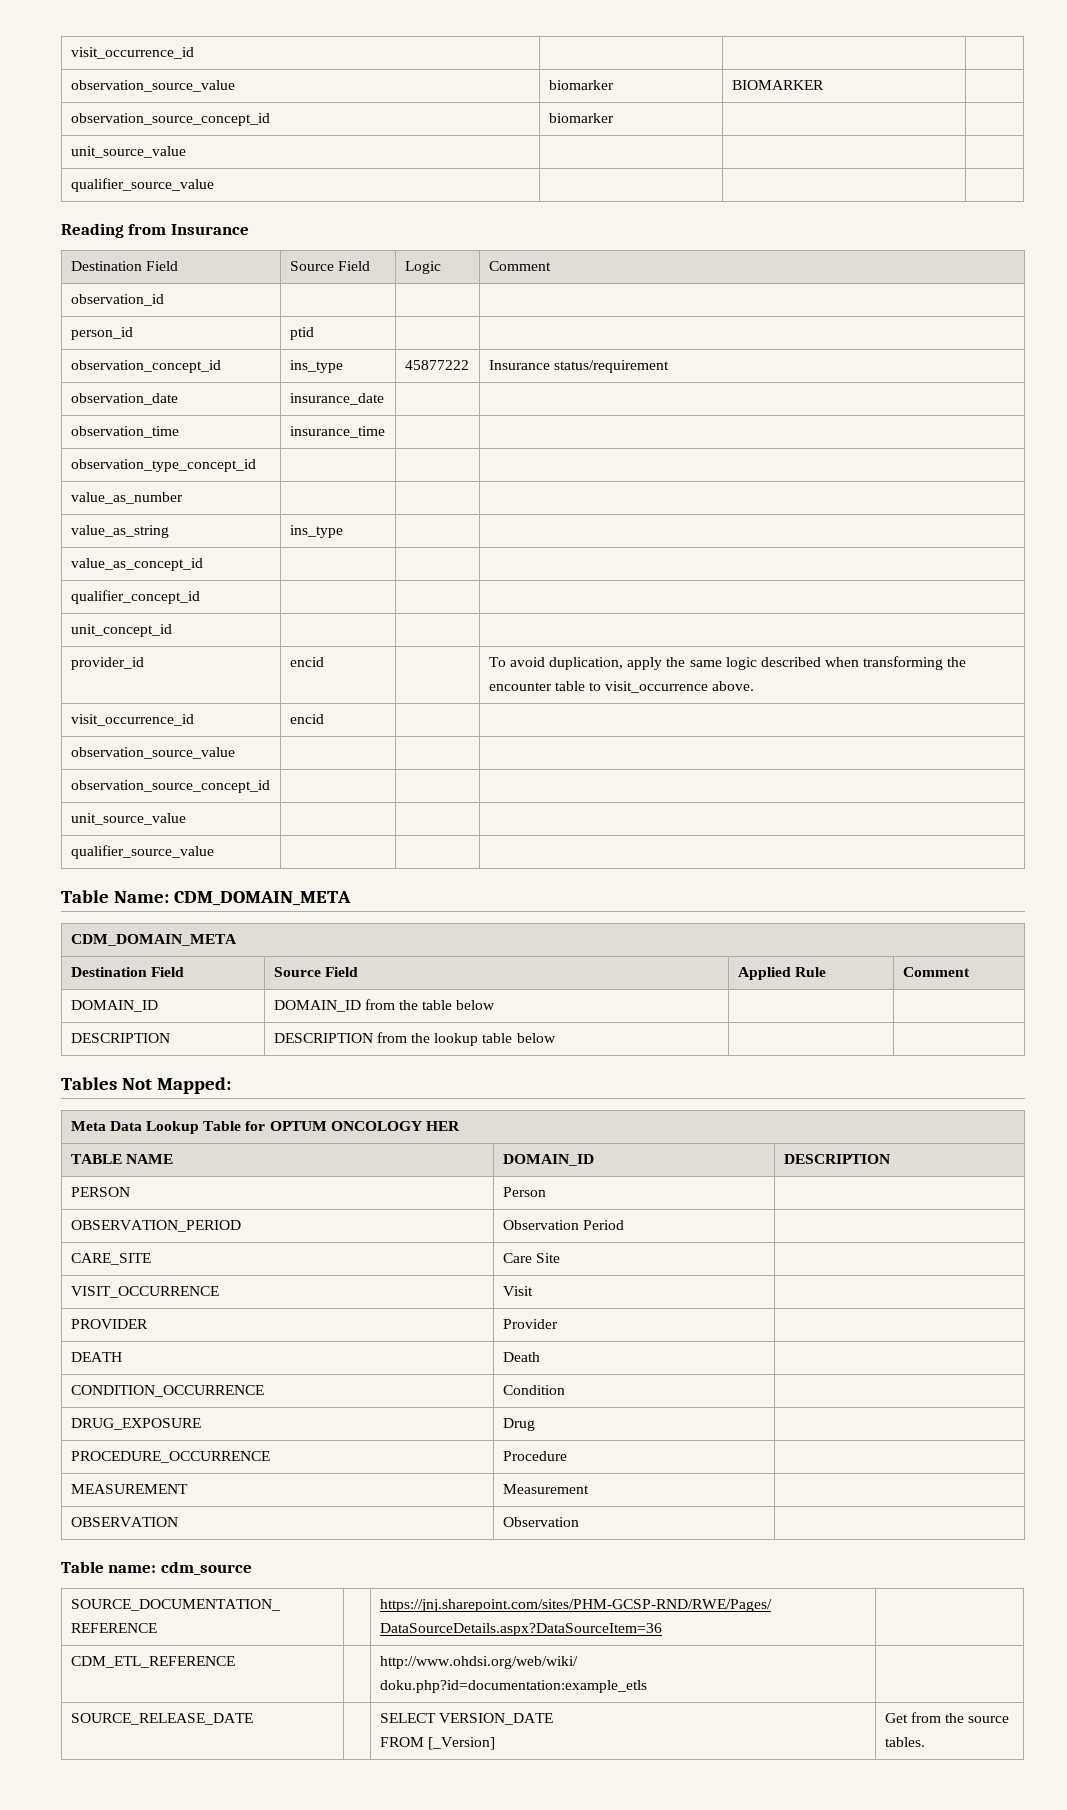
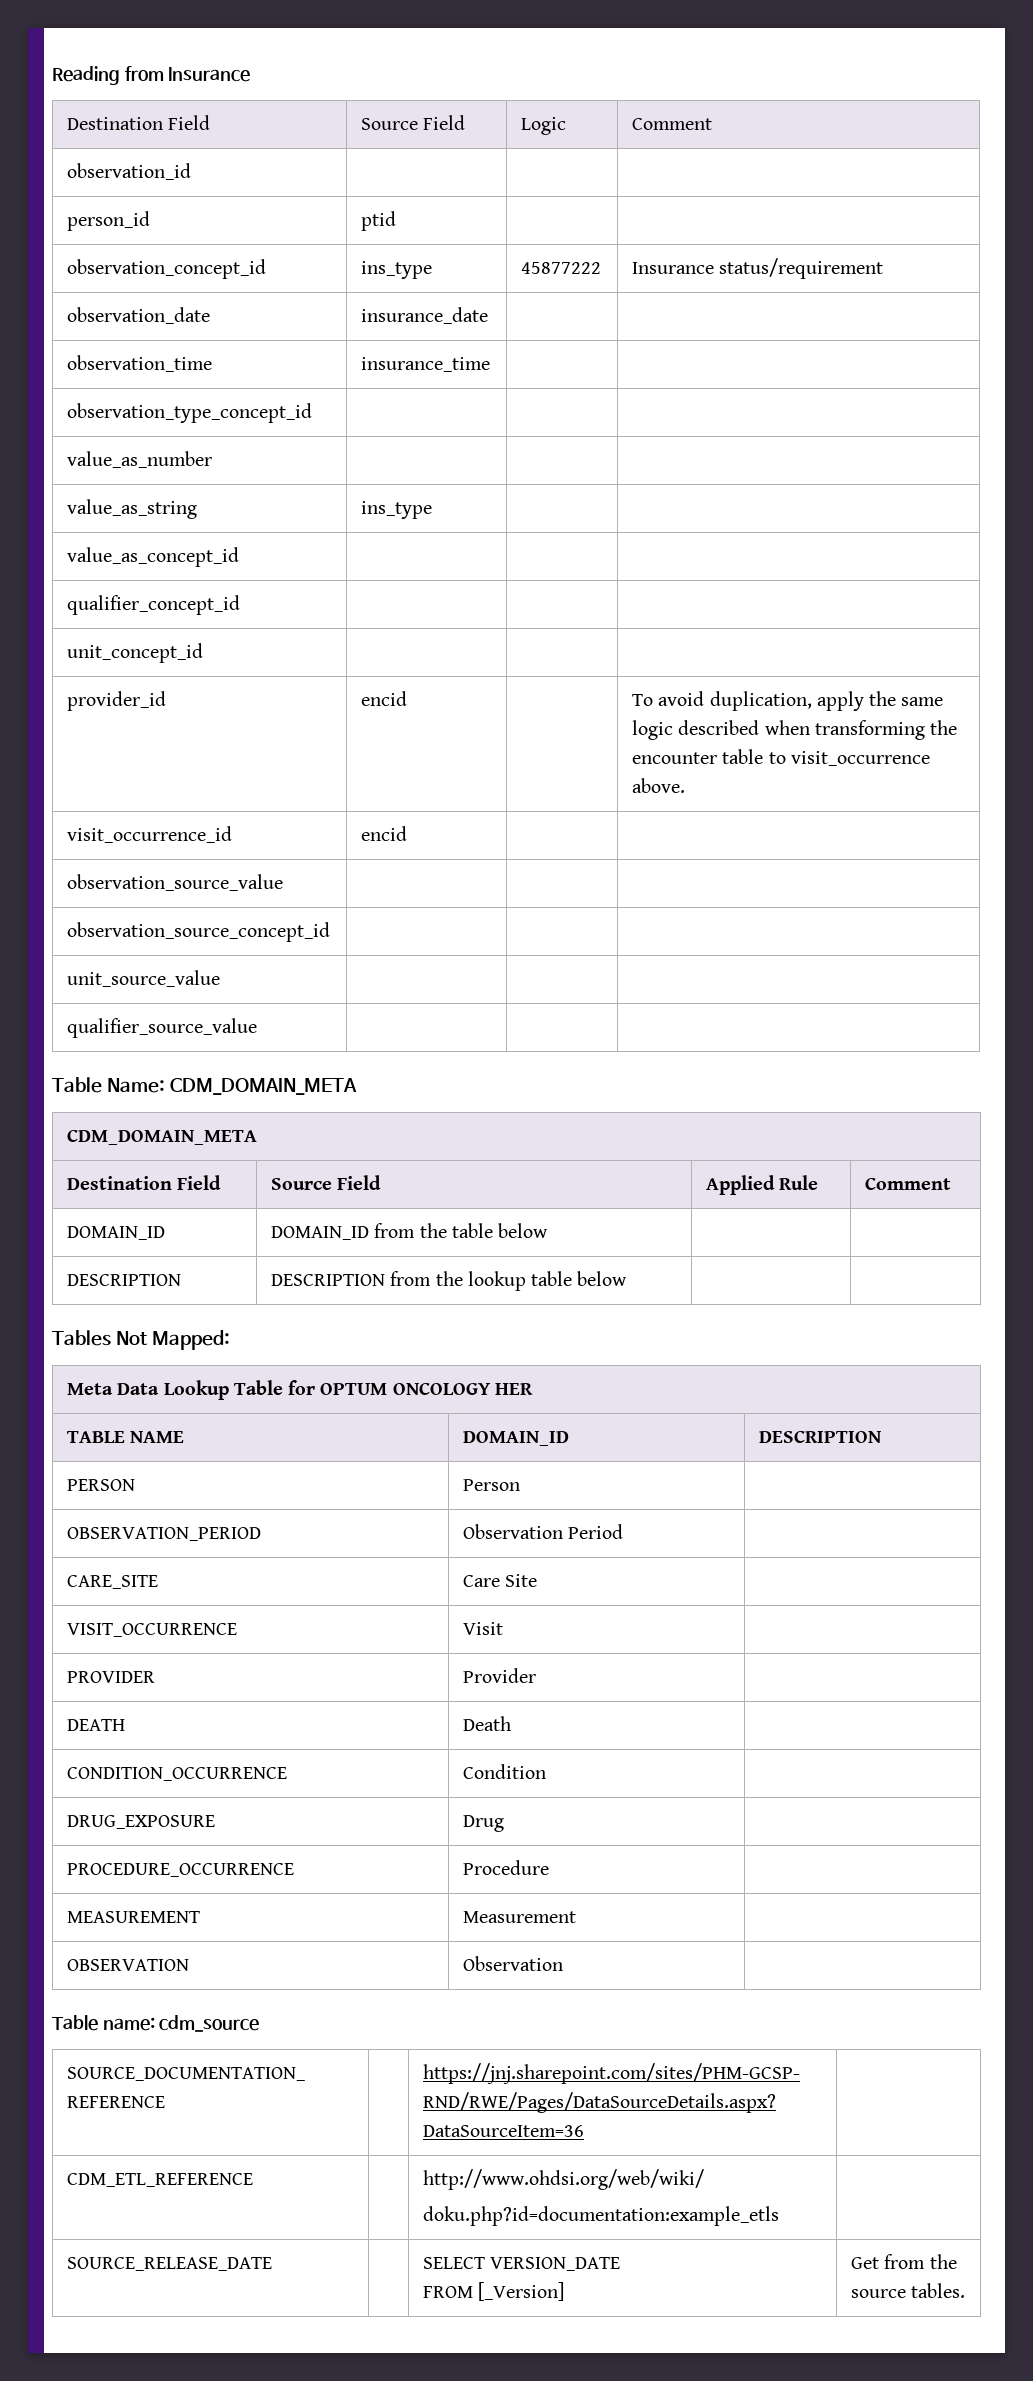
- visit_occurrence_id | | |
- observation_source_value | biomarker | BIOMARKER |
- observation_source_concept_id | biomarker | |
- unit_source_value | | |
- qualifier_source_value | | |

